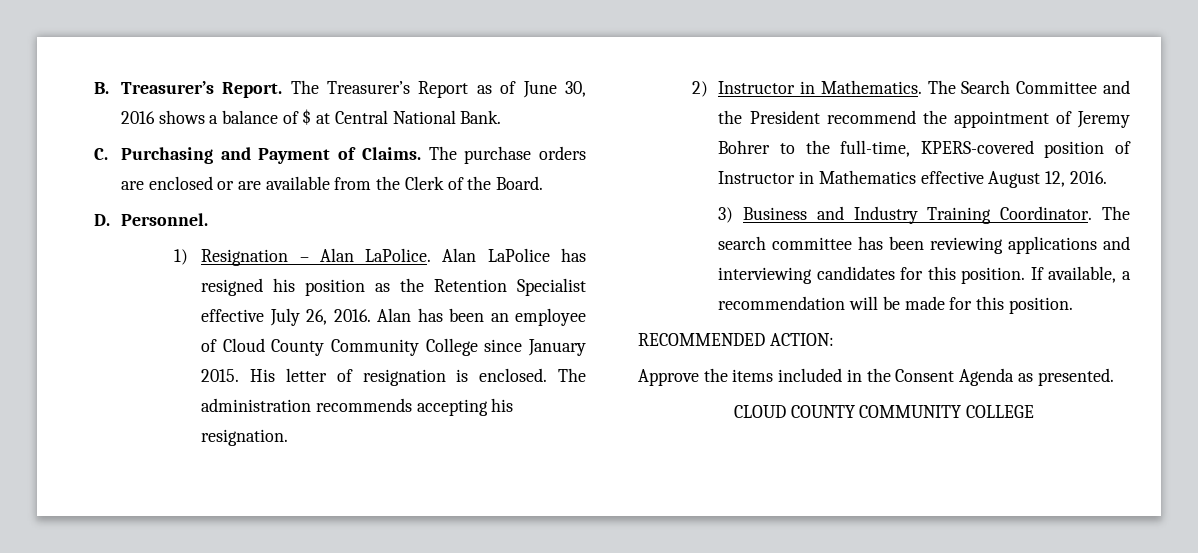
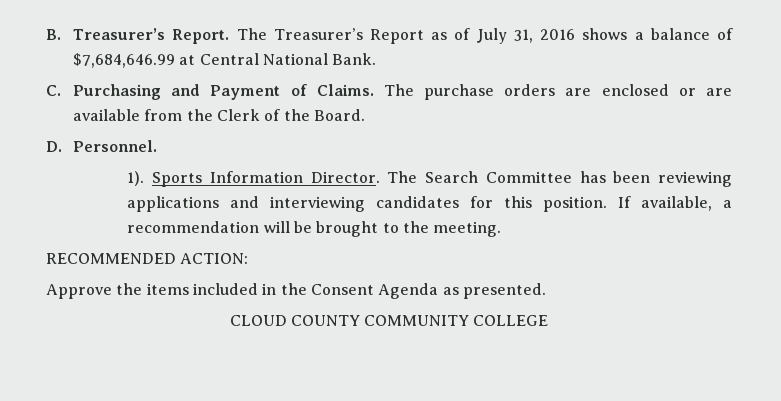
- The Treasurer’s Report as of June 30, 2016 shows a balance of $ at Central National Bank.
+ The Treasurer’s Report as of July 31, 2016 shows a balance of $7,684,646.99 at Central National Bank.
- 1) Resignation – Alan LaPolice. Alan LaPolice has resigned his position as the Retention Specialist effective July 26, 2016. Alan has been an employee of Cloud County Community College since January 2015. His letter of resignation is enclosed. The administration recommends accepting his resignation.
- 2) Instructor in Mathematics. The Search Committee and the President recommend the appointment of Jeremy Bohrer to the full-time, KPERS-covered position of Instructor in Mathematics effective August 12, 2016.
- 3) Business and Industry Training Coordinator. The search committee has been reviewing applications and interviewing candidates for this position.
+ 1). Sports Information Director. The Search Committee has been reviewing applications and interviewing candidates for this position.
- If available, a recommendation will be made for this position.
+ If available, a recommendation will be brought to the meeting.

